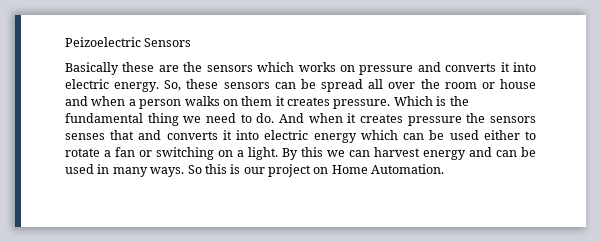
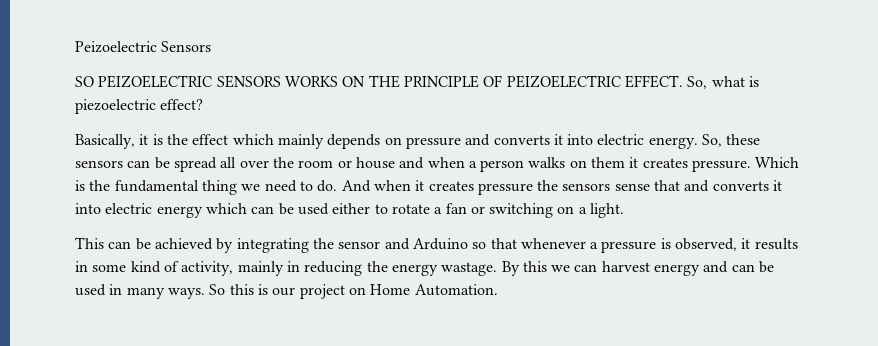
- Basically these are the sensors which works on pressure and converts it into electric energy.
+ SO PEIZOELECTRIC SENSORS WORKS ON THE PRINCIPLE OF PEIZOELECTRIC EFFECT. So, what is piezoelectric effect?
+ Basically, it is the effect which mainly depends on pressure and converts it into electric energy.
- And when it creates pressure the sensors senses that and converts it into electric energy which can be used either to rotate a fan or switching on a light.
+ And when it creates pressure the sensors sense that and converts it into electric energy which can be used either to rotate a fan or switching on a light.
+ This can be achieved by integrating the sensor and Arduino so that whenever a pressure is observed, it results in some kind of activity, mainly in reducing the energy wastage.

